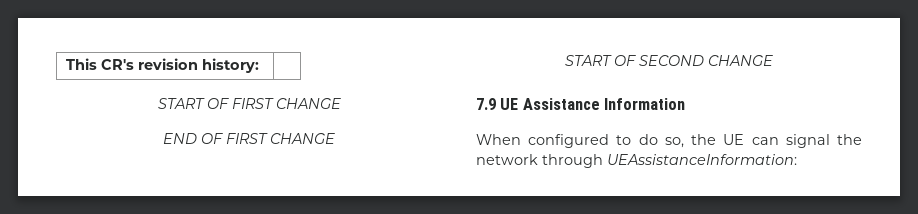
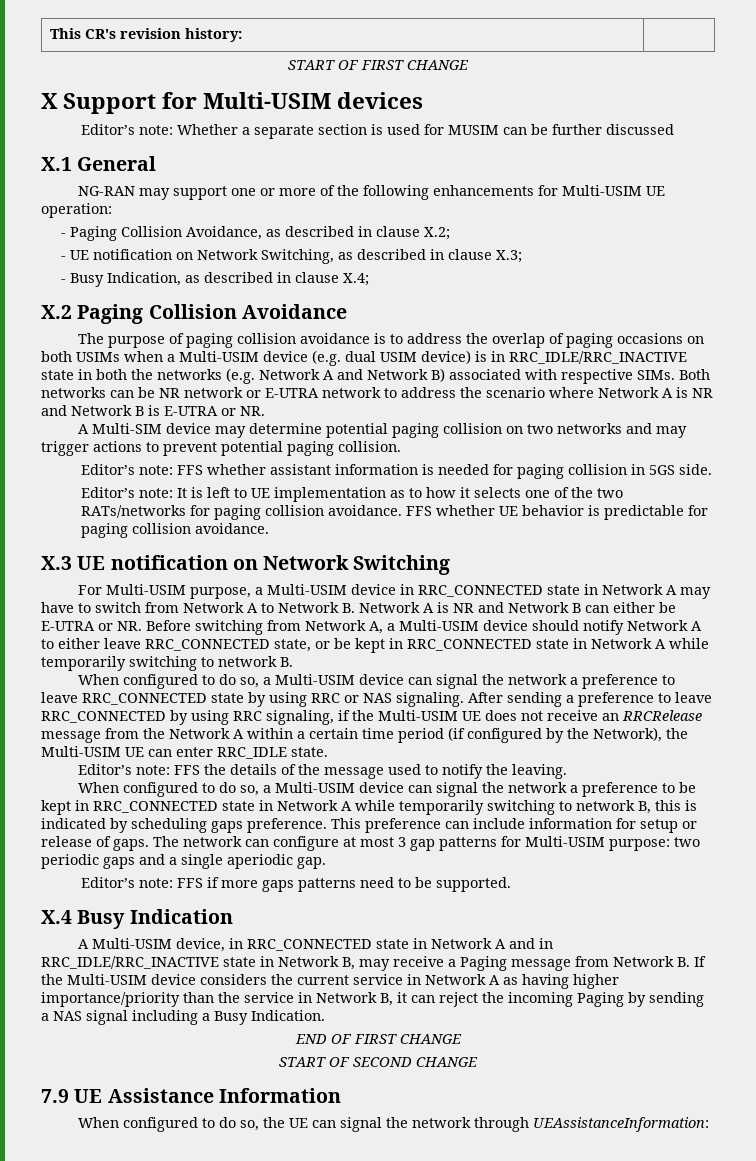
+ X Support for Multi-USIM devices
+ Editor’s note: Whether a separate section is used for MUSIM can be further discussed
+ X.1 General
+ NG-RAN may support one or more of the following enhancements for Multi-USIM UE operation:
+ - Paging Collision Avoidance, as described in clause X.2;
+ - UE notification on Network Switching, as described in clause X.3;
+ - Busy Indication, as described in clause X.4;
+ X.2 Paging Collision Avoidance
+ The purpose of paging collision avoidance is to address the overlap of paging occasions on both USIMs when a Multi-USIM device (e.g. dual USIM device) is in RRC_IDLE/RRC_INACTIVE state in both the networks (e.g. Network A and Network B) associated with respective SIMs. Both networks can be NR network or E-UTRA network to address the scenario where Network A is NR and Network B is E-UTRA or NR.
+ A Multi-SIM device may determine potential paging collision on two networks and may trigger actions to prevent potential paging collision.
+ Editor’s note: FFS whether assistant information is needed for paging collision in 5GS side.
+ Editor’s note: It is left to UE implementation as to how it selects one of the two RATs/networks for paging collision avoidance. FFS whether UE behavior is predictable for paging collision avoidance.
+ X.3 UE notification on Network Switching
+ For Multi-USIM purpose, a Multi-USIM device in RRC_CONNECTED state in Network A may have to switch from Network A to Network B. Network A is NR and Network B can either be E-UTRA or NR. Before switching from Network A, a Multi-USIM device should notify Network A to either leave RRC_CONNECTED state, or be kept in RRC_CONNECTED state in Network A while temporarily switching to network B.
+ When configured to do so, a Multi-USIM device can signal the network a preference to leave RRC_CONNECTED state by using RRC or NAS signaling. After sending a preference to leave RRC_CONNECTED by using RRC signaling, if the Multi-USIM UE does not receive an RRCRelease message from the Network A within a certain time period (if configured by the Network), the Multi-USIM UE can enter RRC_IDLE state.
+ Editor’s note: FFS the details of the message used to notify the leaving.
+ When configured to do so, a Multi-USIM device can signal the network a preference to be kept in RRC_CONNECTED state in Network A while temporarily switching to network B, this is indicated by scheduling gaps preference. This preference can include information for setup or release of gaps. The network can configure at most 3 gap patterns for Multi-USIM purpose: two periodic gaps and a single aperiodic gap.
+ Editor’s note: FFS if more gaps patterns need to be supported.
+ X.4 Busy Indication
+ A Multi-USIM device, in RRC_CONNECTED state in Network A and in RRC_IDLE/RRC_INACTIVE state in Network B, may receive a Paging message from Network B. If the Multi-USIM device considers the current service in Network A as having higher importance/priority than the service in Network B, it can reject the incoming Paging by sending a NAS signal including a Busy Indication.

